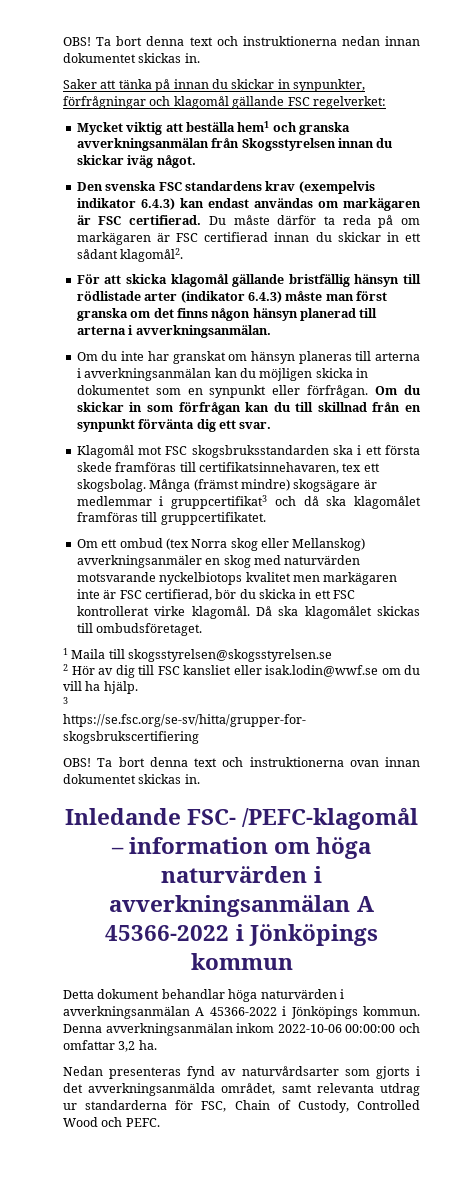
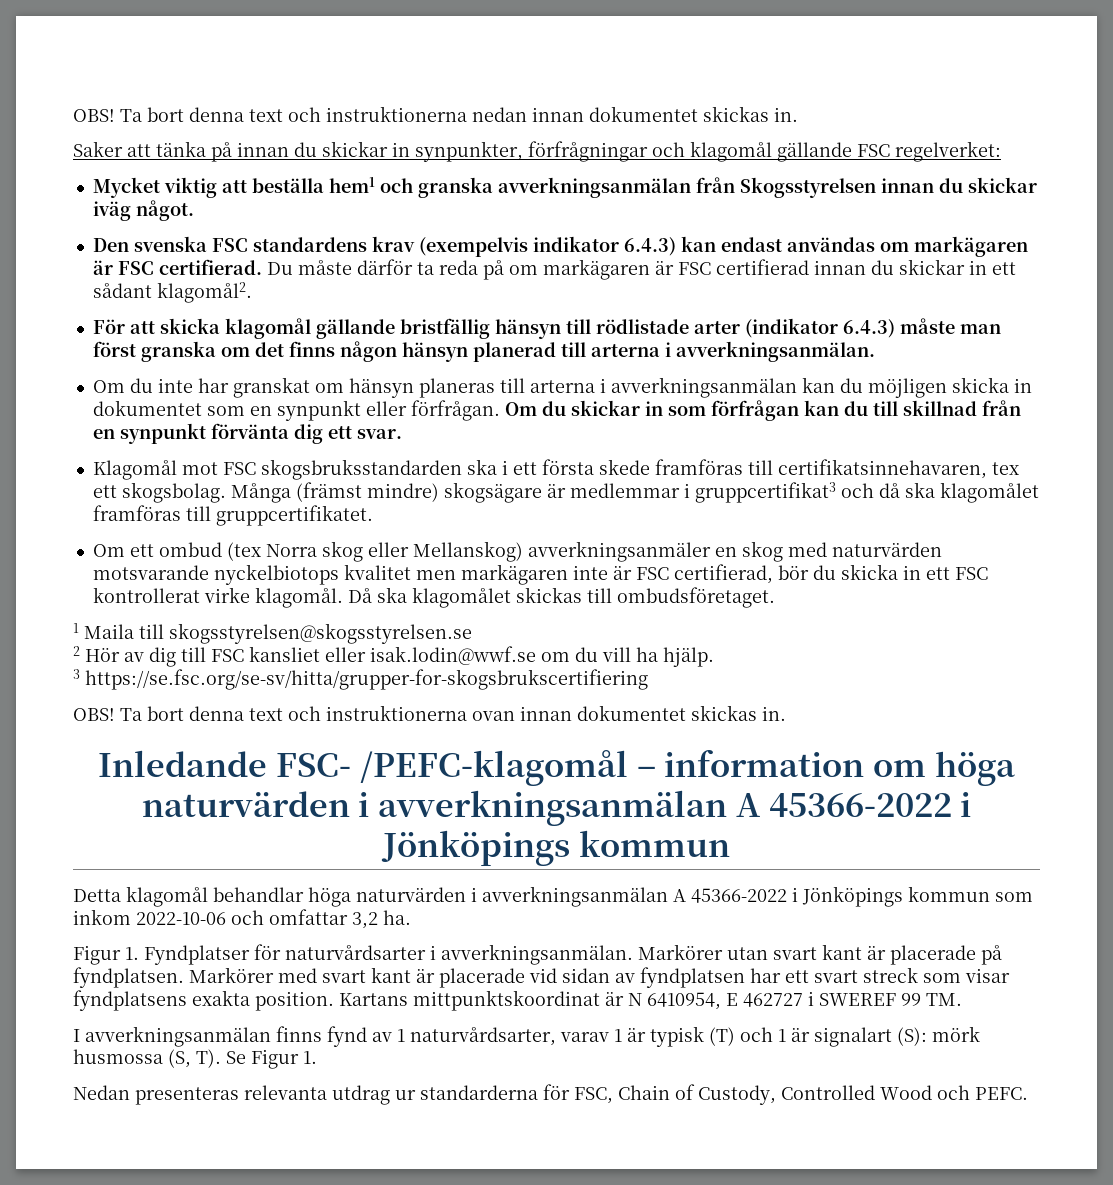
- Detta dokument behandlar höga naturvärden i avverkningsanmälan A 45366-2022 i Jönköpings kommun. Denna avverkningsanmälan inkom 2022-10-06 00:00:00 och omfattar 3,2 ha.
+ Detta klagomål behandlar höga naturvärden i avverkningsanmälan A 45366-2022 i Jönköpings kommun som inkom 2022-10-06 och omfattar 3,2 ha.
- Nedan presenteras fynd av naturvårdsarter som gjorts i det avverkningsanmälda området, samt relevanta utdrag ur standarderna för FSC, Chain of Custody, Controlled Wood och PEFC.
+ Figur 1. Fyndplatser för naturvårdsarter i avverkningsanmälan. Markörer utan svart kant är placerade på fyndplatsen. Markörer med svart kant är placerade vid sidan av fyndplatsen har ett svart streck som visar fyndplatsens exakta position. Kartans mittpunktskoordinat är N 6410954, E 462727 i SWEREF 99 TM.
+ I avverkningsanmälan finns fynd av 1 naturvårdsarter, varav 1 är typisk (T) och 1 är signalart (S): mörk husmossa (S, T). Se Figur 1.
+ Nedan presenteras relevanta utdrag ur standarderna för FSC, Chain of Custody, Controlled Wood och PEFC.

